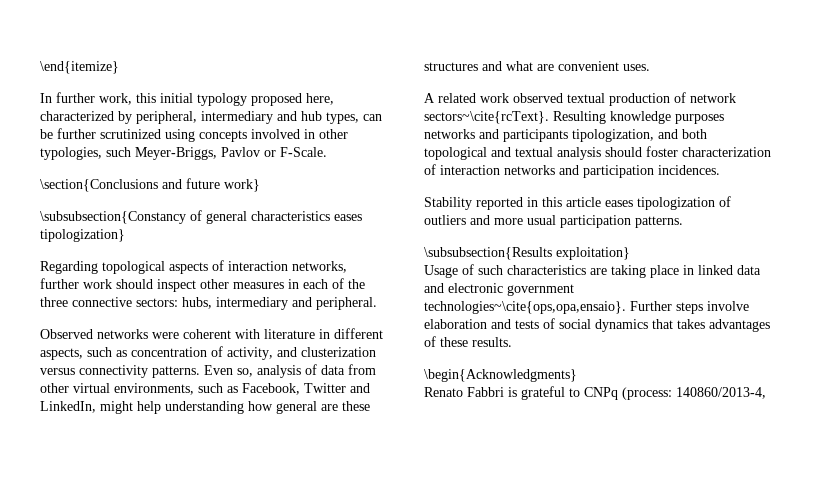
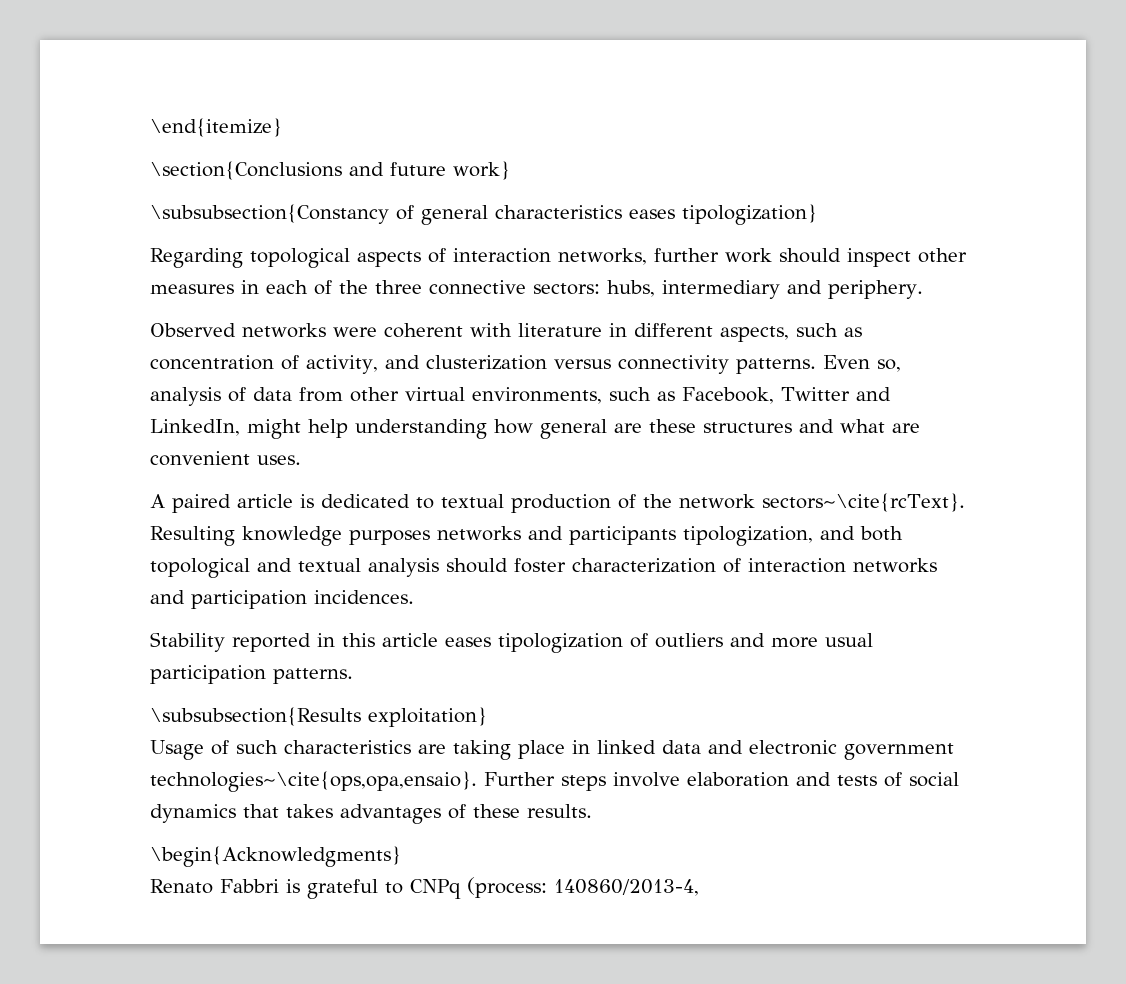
- In further work, this initial typology proposed here, characterized by peripheral, intermediary and hub types, can be further scrutinized using concepts involved in other typologies, such Meyer-Briggs, Pavlov or F-Scale.
- Regarding topological aspects of interaction networks, further work should inspect other measures in each of the three connective sectors: hubs, intermediary and peripheral.
+ Regarding topological aspects of interaction networks, further work should inspect other measures in each of the three connective sectors: hubs, intermediary and periphery.
- A related work observed textual production of network sectors~\cite{rcText}.
+ A paired article is dedicated to textual production of the network sectors~\cite{rcText}.

